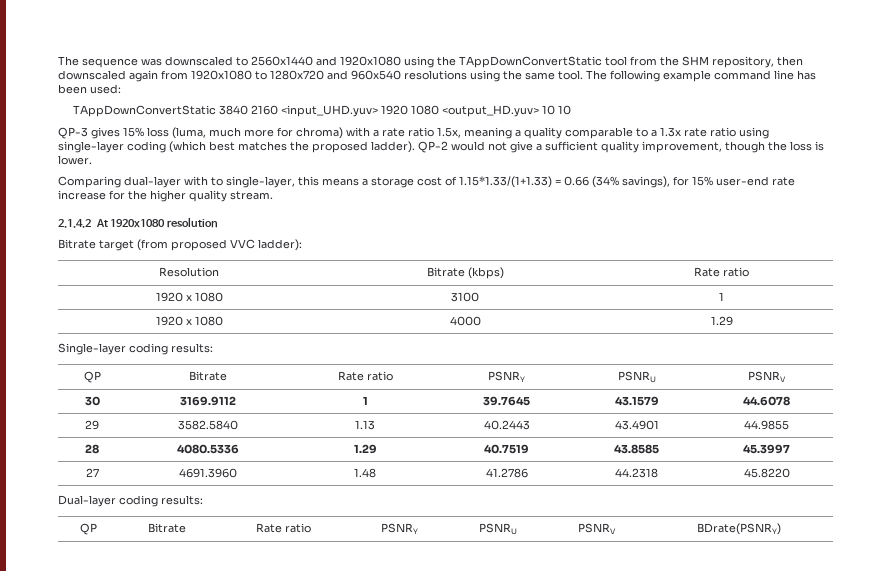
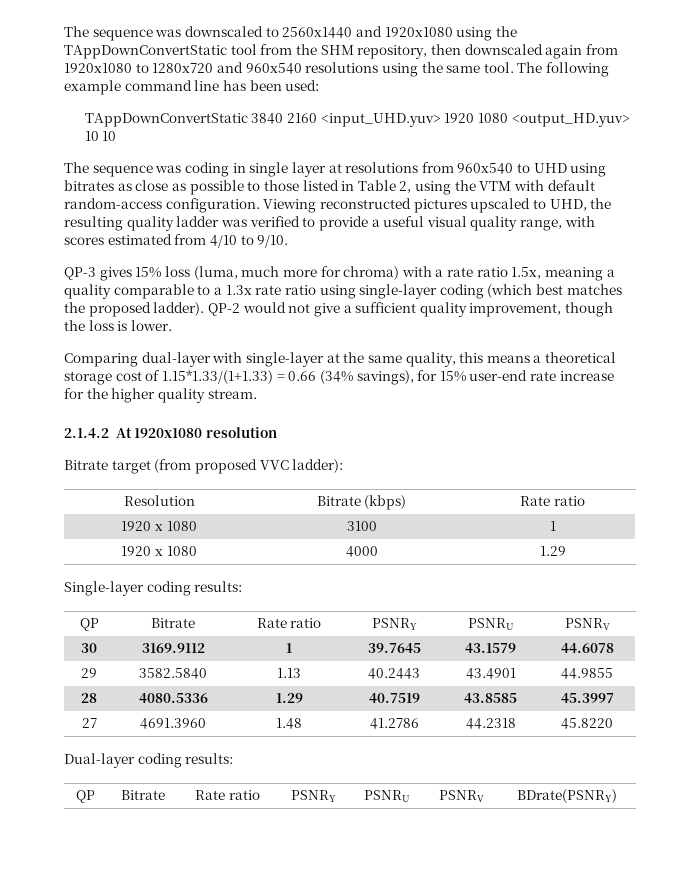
+ The sequence was coding in single layer at resolutions from 960x540 to UHD using bitrates as close as possible to those listed in Table 2, using the VTM with default random-access configuration. Viewing reconstructed pictures upscaled to UHD, the resulting quality ladder was verified to provide a useful visual quality range, with scores estimated from 4/10 to 9/10.
- Comparing dual-layer with to single-layer, this means a storage cost of 1.15*1.33/(1+1.33) = 0.66 (34% savings), for 15% user-end rate increase for the higher quality stream.
+ Comparing dual-layer with single-layer at the same quality, this means a theoretical storage cost of 1.15*1.33/(1+1.33) = 0.66 (34% savings), for 15% user-end rate increase for the higher quality stream.

